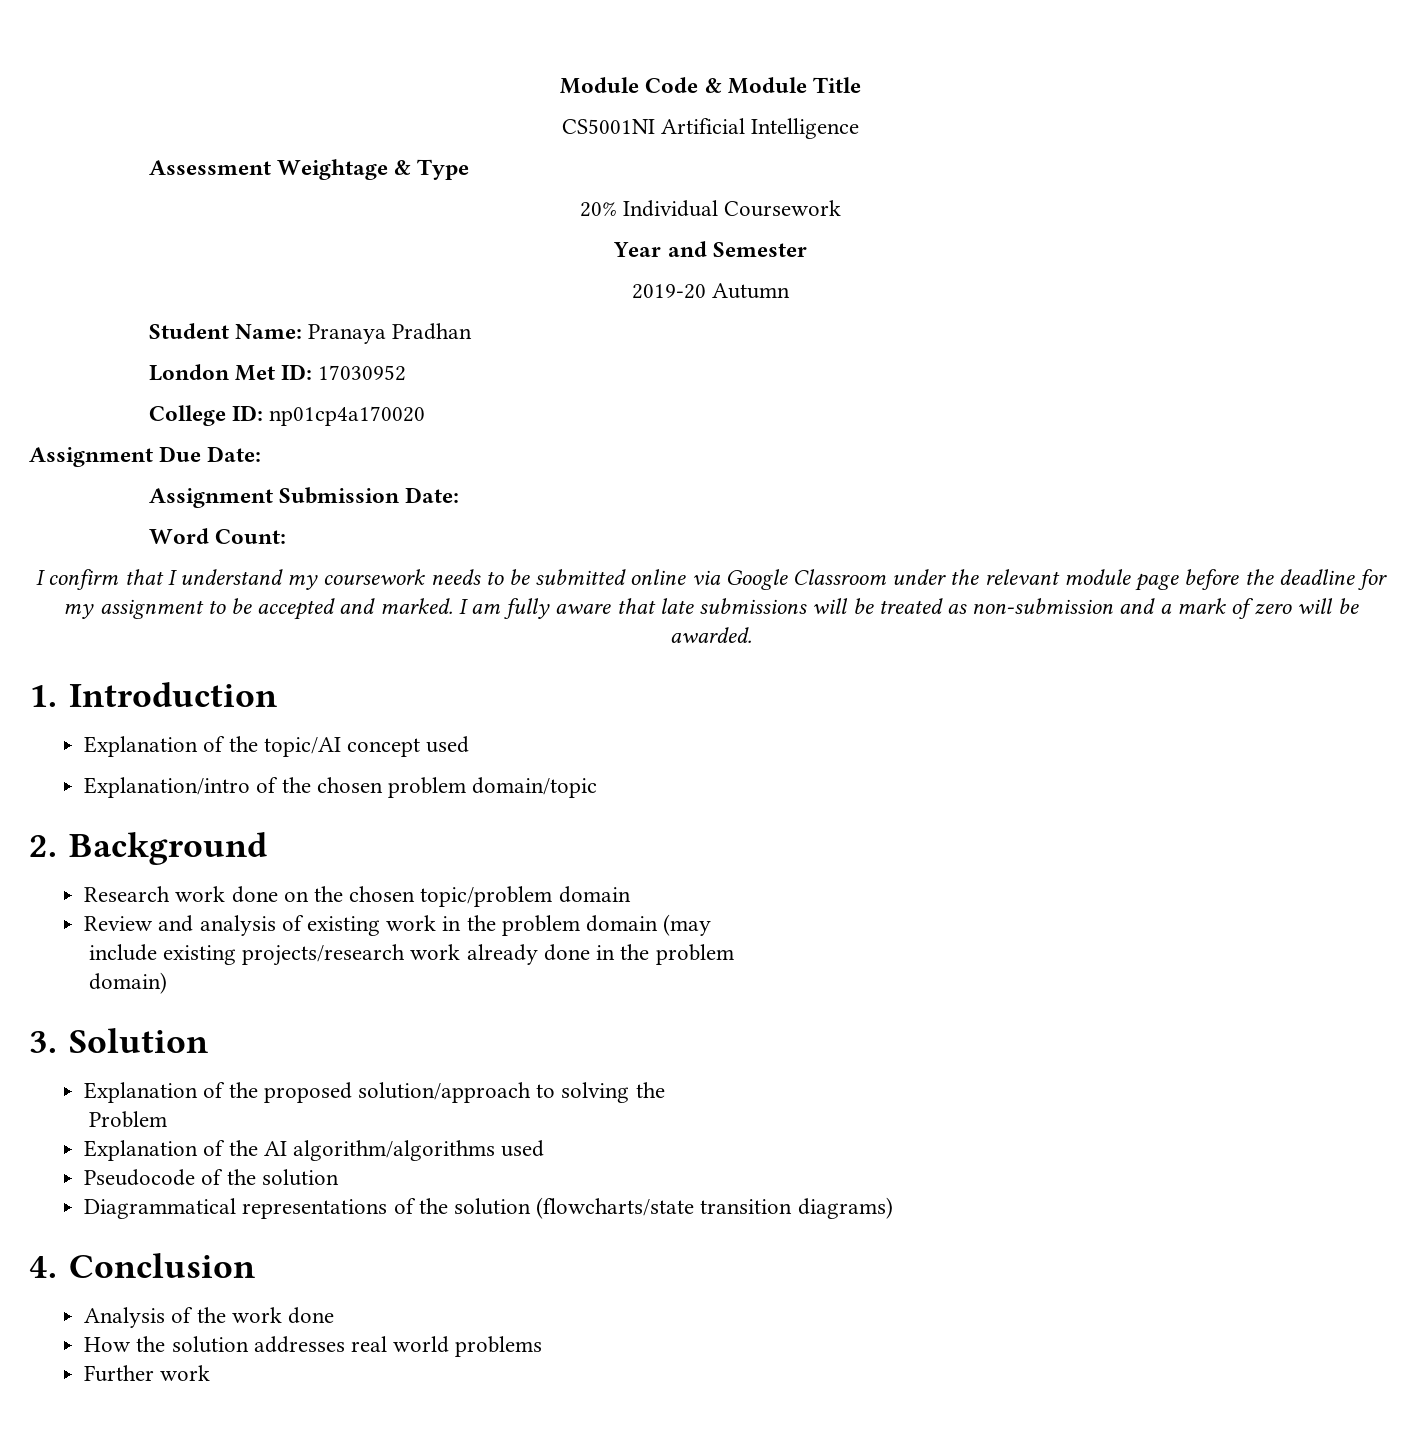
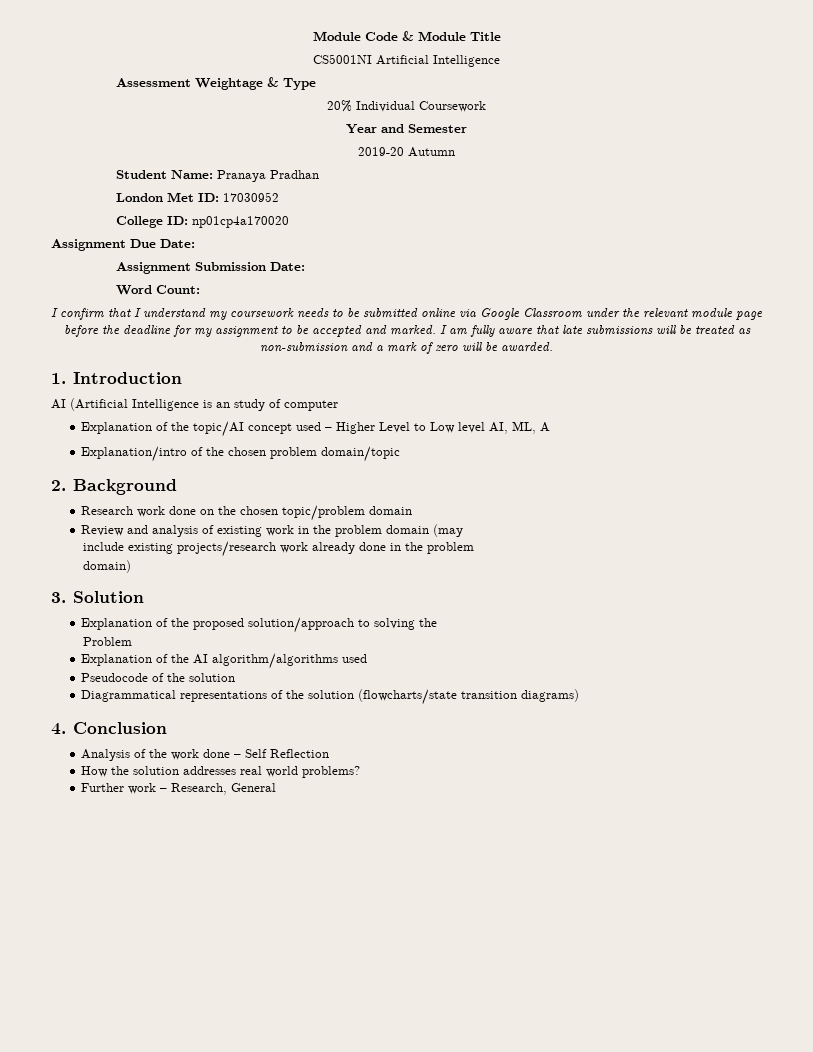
+ AI (Artificial Intelligence is an study of computer
- Explanation of the topic/AI concept used
+ Explanation of the topic/AI concept used – Higher Level to Low level AI, ML, A
- Analysis of the work done
+ Analysis of the work done – Self Reflection
- How the solution addresses real world problems
+ How the solution addresses real world problems?
- Further work
+ Further work – Research, General

